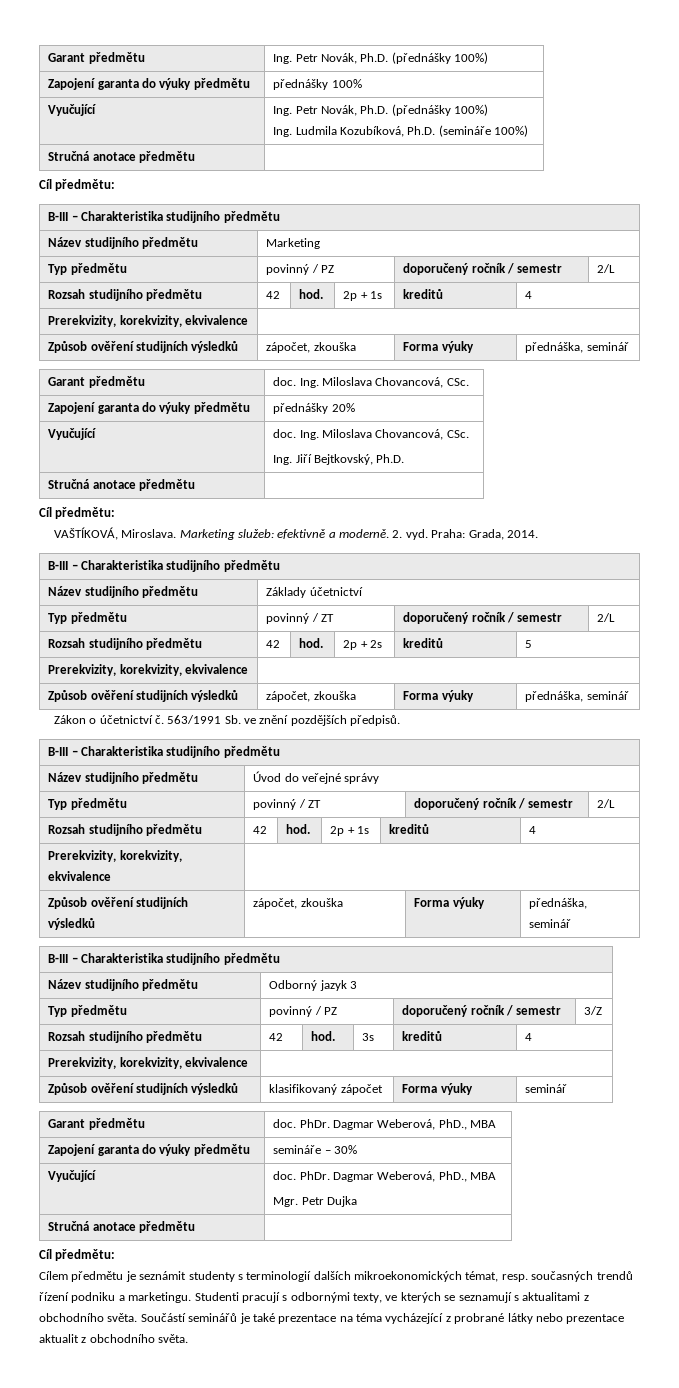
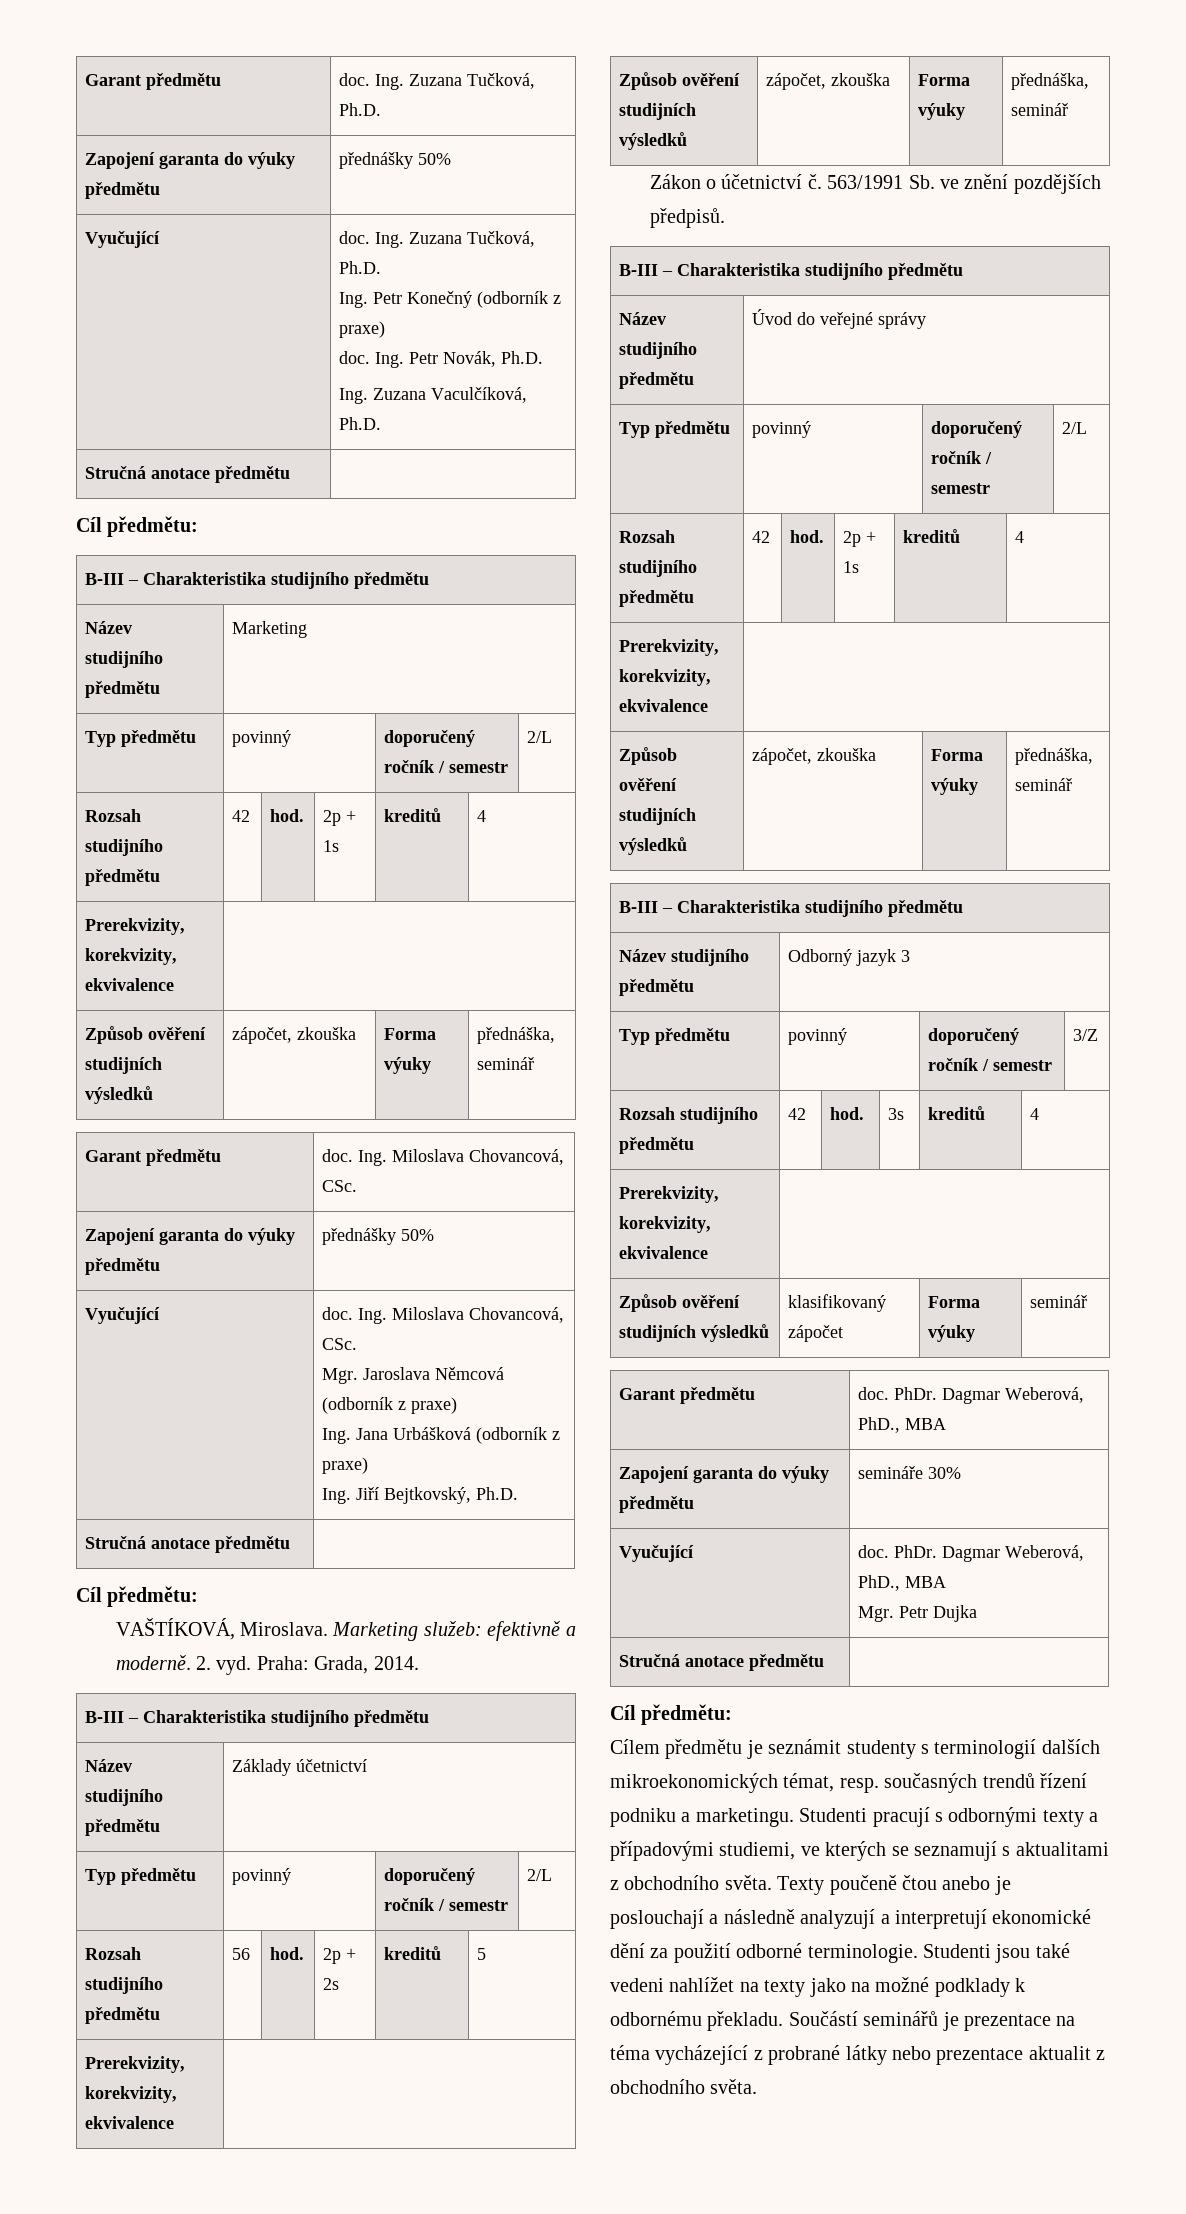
- Garant předmětu | Ing. Petr Novák, Ph.D. (přednášky 100%)
- Zapojení garanta do výuky předmětu | přednášky 100%
- Vyučující | Ing. Petr Novák, Ph.D. (přednášky 100%)
- Ing. Ludmila Kozubíková, Ph.D. (semináře 100%)
+ Garant předmětu | doc. Ing. Zuzana Tučková, Ph.D.
+ Zapojení garanta do výuky předmětu | přednášky 50%
+ Vyučující | doc. Ing. Zuzana Tučková, Ph.D.
+ Ing. Petr Konečný (odborník z praxe)
+ doc. Ing. Petr Novák, Ph.D.
+ Ing. Zuzana Vaculčíková, Ph.D.
  Název studijního předmětu | Marketing
- Typ předmětu | povinný / PZ | doporučený ročník / semestr | 2/L
+ Typ předmětu | povinný | doporučený ročník / semestr | 2/L
  Garant předmětu | doc. Ing. Miloslava Chovancová, CSc.
- Zapojení garanta do výuky předmětu | přednášky 20%
+ Zapojení garanta do výuky předmětu | přednášky 50%
  Vyučující | doc. Ing. Miloslava Chovancová, CSc.
+ Mgr. Jaroslava Němcová (odborník z praxe)
+ Ing. Jana Urbášková (odborník z praxe)
  Název studijního předmětu | Základy účetnictví
- Typ předmětu | povinný / ZT | doporučený ročník / semestr | 2/L
- Rozsah studijního předmětu | 42 | hod. | 2p + 2s | kreditů | 5
+ Typ předmětu | povinný | doporučený ročník / semestr | 2/L
+ Rozsah studijního předmětu | 56 | hod. | 2p + 2s | kreditů | 5
  Název studijního předmětu | Úvod do veřejné správy
- Typ předmětu | povinný / ZT | doporučený ročník / semestr | 2/L
+ Typ předmětu | povinný | doporučený ročník / semestr | 2/L
- Typ předmětu | povinný / PZ | doporučený ročník / semestr | 3/Z
+ Typ předmětu | povinný | doporučený ročník / semestr | 3/Z
- Zapojení garanta do výuky předmětu | semináře – 30%
+ Zapojení garanta do výuky předmětu | semináře 30%
- Studenti pracují s odbornými texty, ve kterých se seznamují s aktualitami z obchodního světa.
+ Studenti pracují s odbornými texty a případovými studiemi, ve kterých se seznamují s aktualitami z obchodního světa.
+ Texty poučeně čtou anebo je poslouchají a následně analyzují a interpretují ekonomické dění za použití odborné terminologie. Studenti jsou také vedeni nahlížet na texty jako na možné podklady k odbornému překladu.
- Součástí seminářů je také prezentace na téma vycházející z probrané látky nebo prezentace aktualit z obchodního světa.
+ Součástí seminářů je prezentace na téma vycházející z probrané látky nebo prezentace aktualit z obchodního světa.

